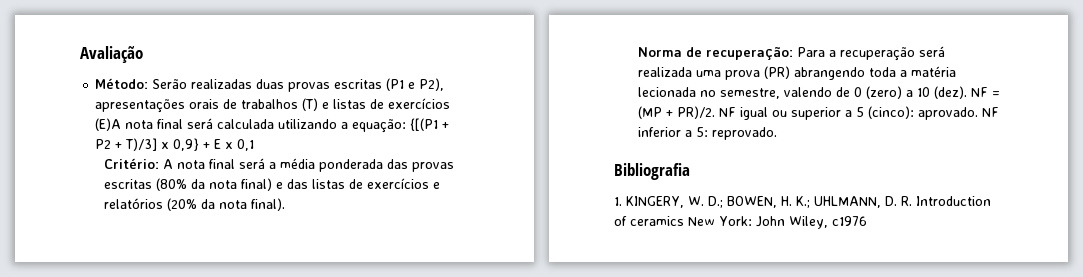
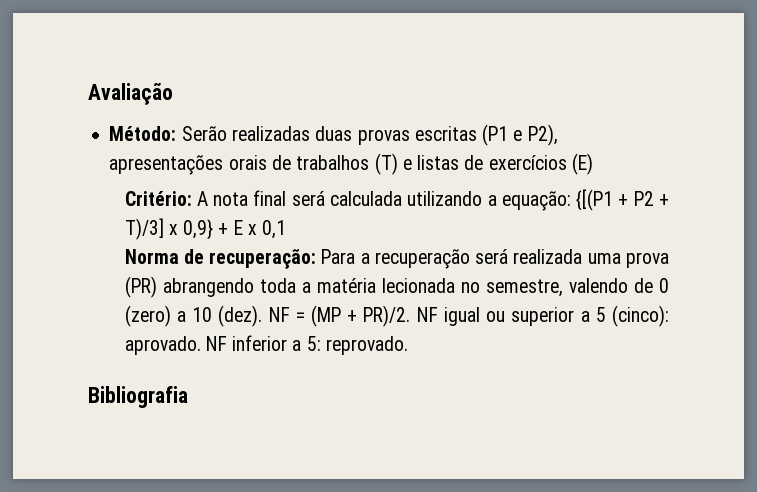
- Método: Serão realizadas duas provas escritas (P1 e P2), apresentações orais de trabalhos (T) e listas de exercícios (E)A nota final será calculada utilizando a equação: {[(P1 + P2 + T)/3] x 0,9} + E x 0,1
+ Método: Serão realizadas duas provas escritas (P1 e P2), apresentações orais de trabalhos (T) e listas de exercícios (E)
+ Critério: A nota final será calculada utilizando a equação: {[(P1 + P2 + T)/3] x 0,9} + E x 0,1
- Critério: A nota final será a média ponderada das provas escritas (80% da nota final) e das listas de exercícios e relatórios (20% da nota final).
- 1. KINGERY, W. D.; BOWEN, H. K.; UHLMANN, D. R. Introduction of ceramics New York: John Wiley, c1976

